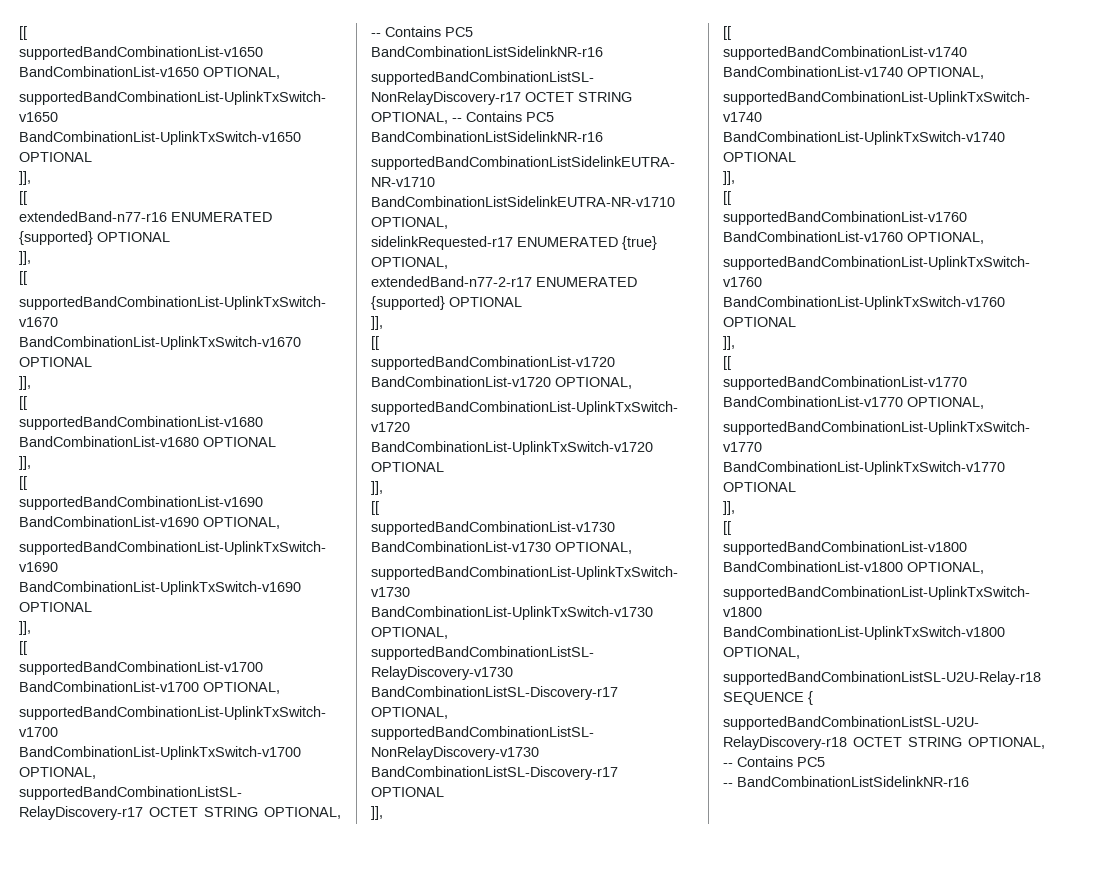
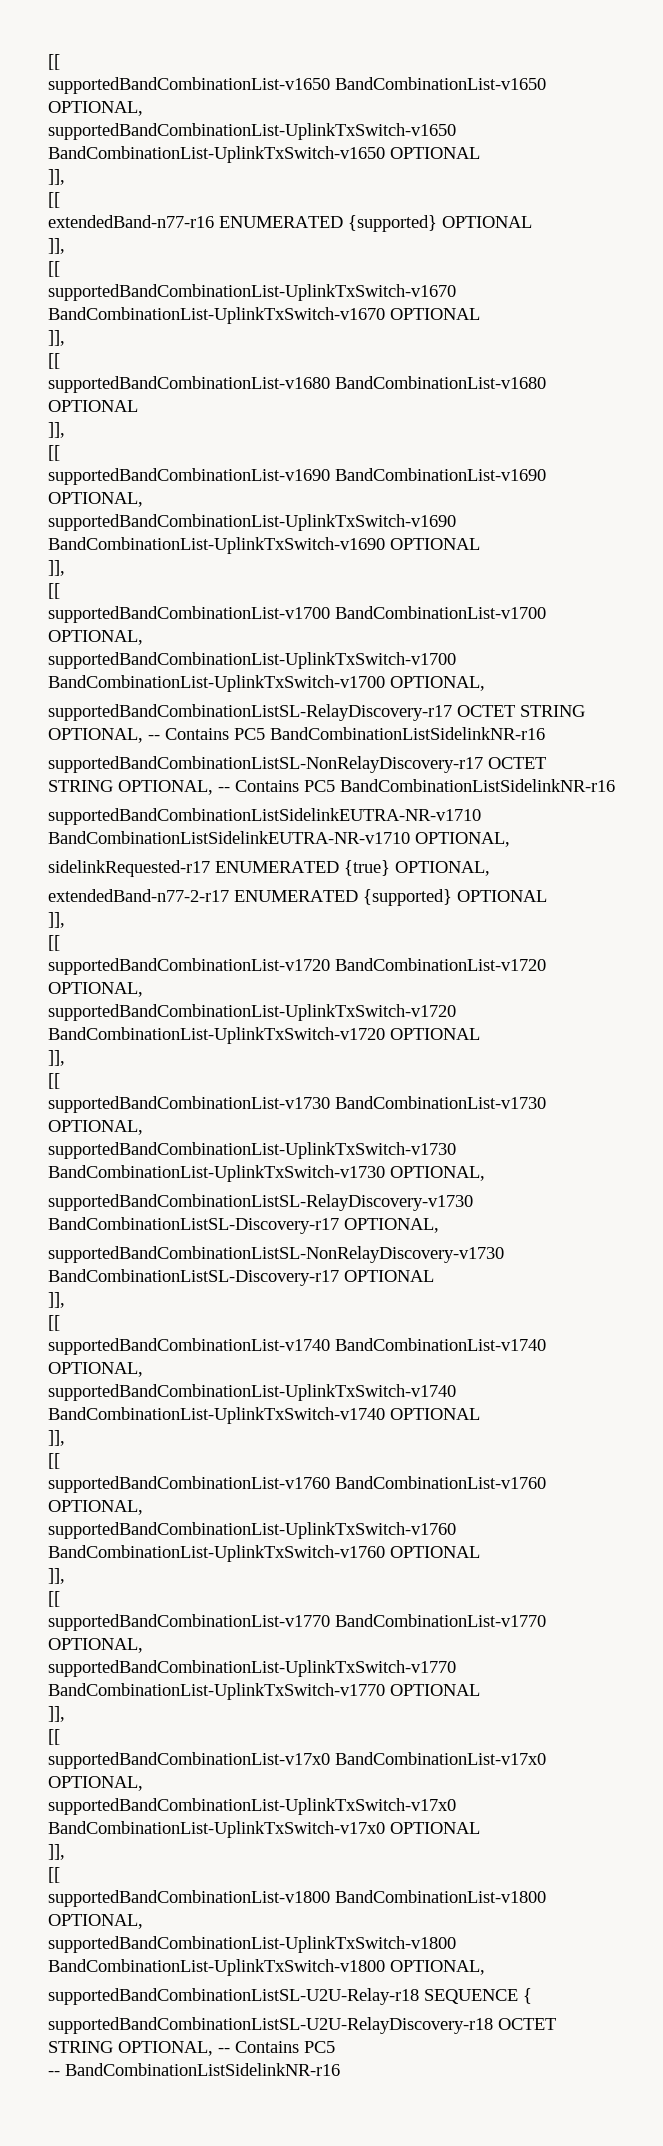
+ supportedBandCombinationList-v17x0 BandCombinationList-v17x0 OPTIONAL,
+ supportedBandCombinationList-UplinkTxSwitch-v17x0 BandCombinationList-UplinkTxSwitch-v17x0 OPTIONAL
+ ]],
+ [[

